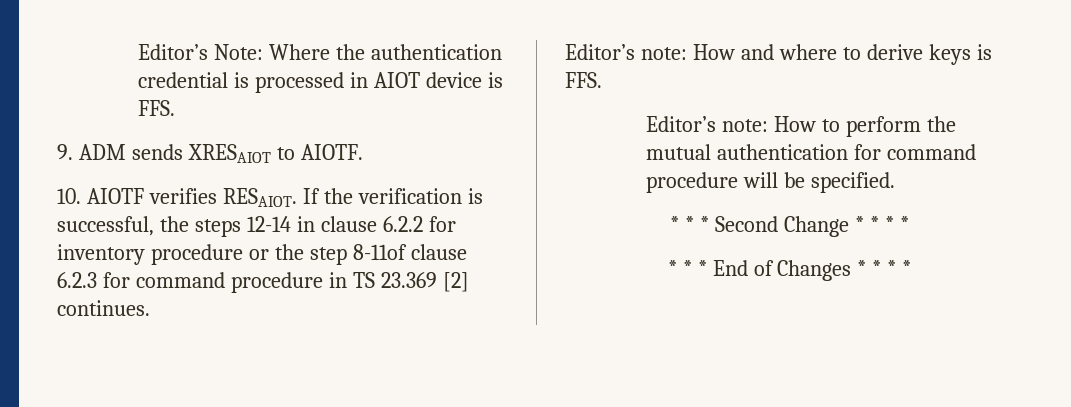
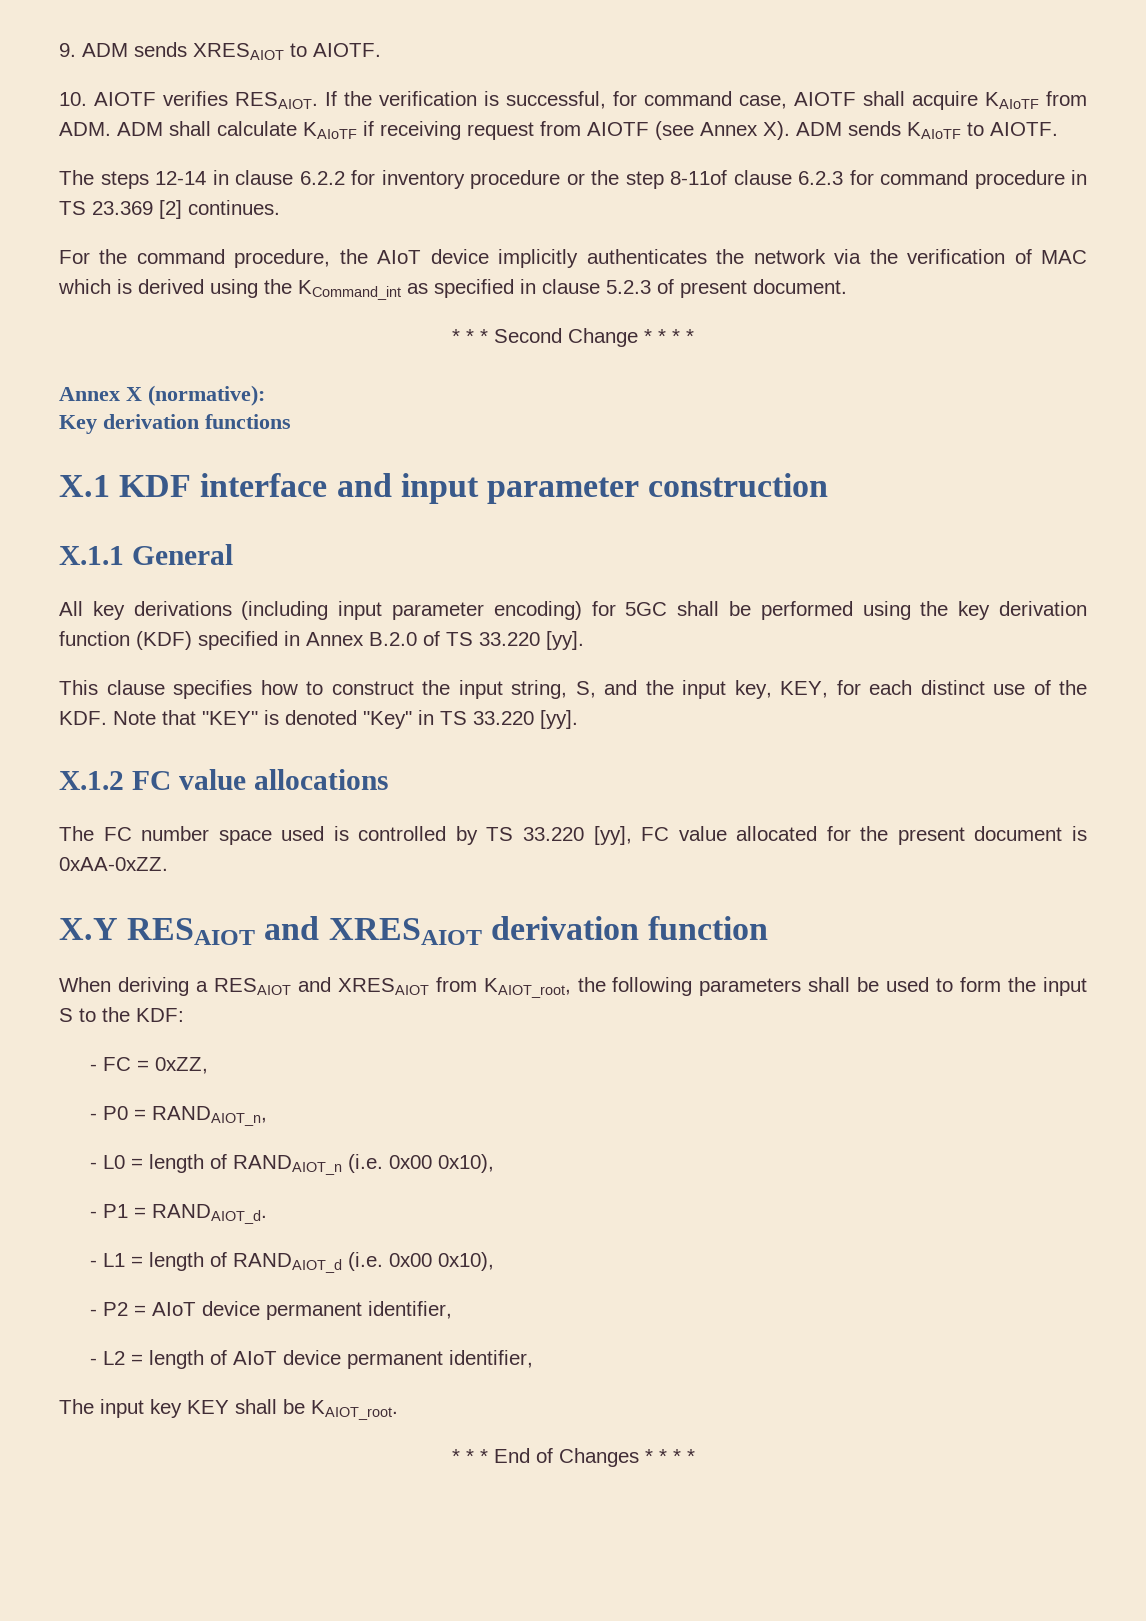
- Editor’s Note: Where the authentication credential is processed in AIOT device is FFS.
- If the verification is successful, the steps 12-14 in clause 6.2.2 for inventory procedure or the step 8-11of clause 6.2.3 for command procedure in TS 23.369 [2] continues.
+ If the verification is successful, for command case, AIOTF shall acquire KAIoTF from ADM. ADM shall calculate KAIoTF if receiving request from AIOTF (see Annex X). ADM sends KAIoTF to AIOTF.
+ The steps 12-14 in clause 6.2.2 for inventory procedure or the step 8-11of clause 6.2.3 for command procedure in TS 23.369 [2] continues.
- Editor’s note: How and where to derive keys is FFS.
- Editor’s note: How to perform the mutual authentication for command procedure will be specified.
+ For the command procedure, the AIoT device implicitly authenticates the network via the verification of MAC which is derived using the KCommand_int as specified in clause 5.2.3 of present document.
+ Annex X (normative):
+ Key derivation functions
+ X.1 KDF interface and input parameter construction
+ X.1.1 General
+ All key derivations (including input parameter encoding) for 5GC shall be performed using the key derivation function (KDF) specified in Annex B.2.0 of TS 33.220 [yy].
+ This clause specifies how to construct the input string, S, and the input key, KEY, for each distinct use of the KDF. Note that "KEY" is denoted "Key" in TS 33.220 [yy].
+ X.1.2 FC value allocations
+ The FC number space used is controlled by TS 33.220 [yy], FC value allocated for the present document is 0xAA-0xZZ.
+ X.Y RESAIOT and XRESAIOT derivation function
+ When deriving a RESAIOT and XRESAIOT from KAIOT_root, the following parameters shall be used to form the input S to the KDF:
+ - FC = 0xZZ,
+ - P0 = RANDAIOT_n,
+ - L0 = length of RANDAIOT_n (i.e. 0x00 0x10),
+ - P1 = RANDAIOT_d.
+ - L1 = length of RANDAIOT_d (i.e. 0x00 0x10),
+ - P2 = AIoT device permanent identifier,
+ - L2 = length of AIoT device permanent identifier,
+ The input key KEY shall be KAIOT_root.

